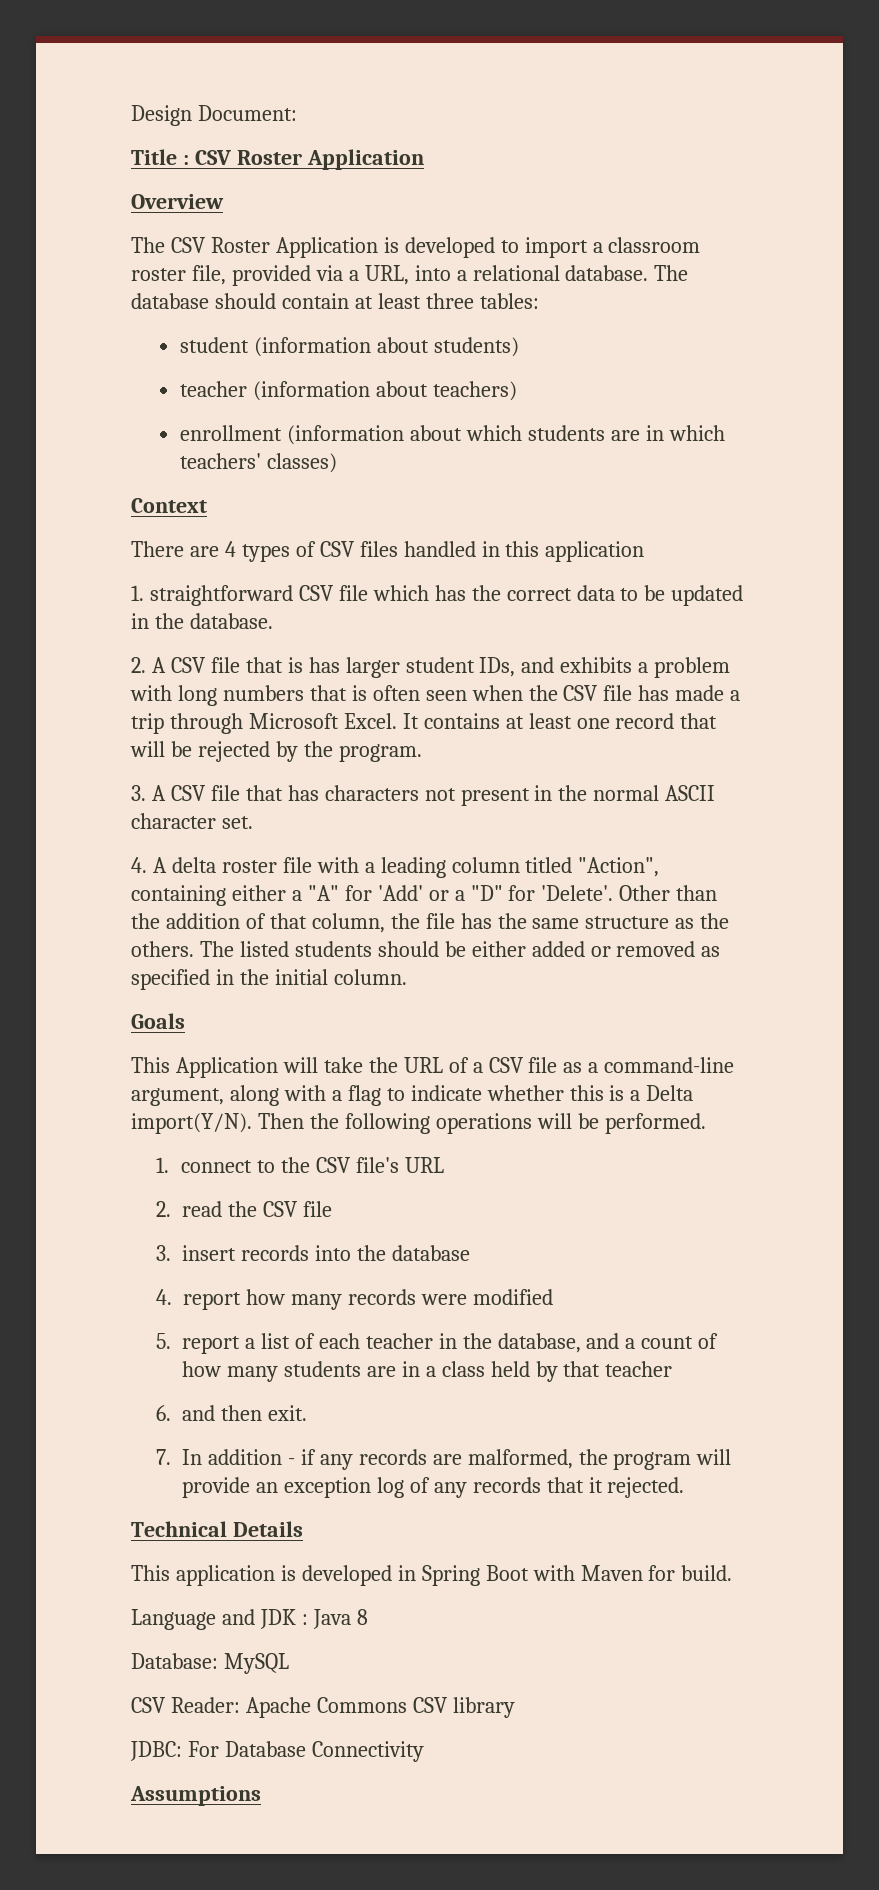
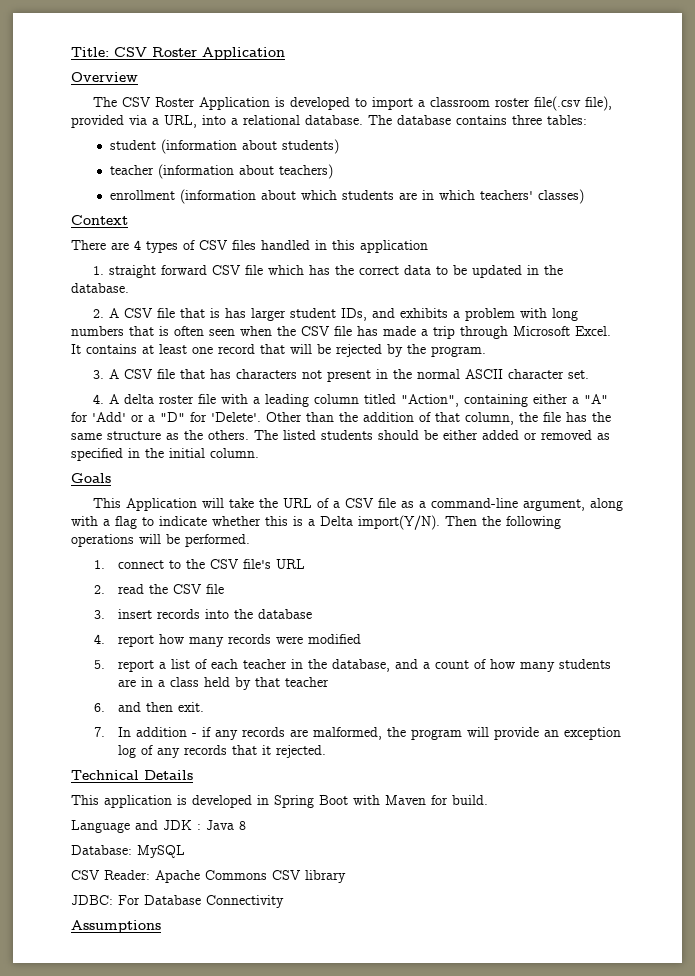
- Design Document:
- Title : CSV Roster Application
+ Title: CSV Roster Application
- The CSV Roster Application is developed to import a classroom roster file, provided via a URL, into a relational database.
+ The CSV Roster Application is developed to import a classroom roster file(.csv file), provided via a URL, into a relational database.
- The database should contain at least three tables:
+ The database contains three tables:
- 1. straightforward CSV file which has the correct data to be updated in the database.
+ 1. straight forward CSV file which has the correct data to be updated in the database.

